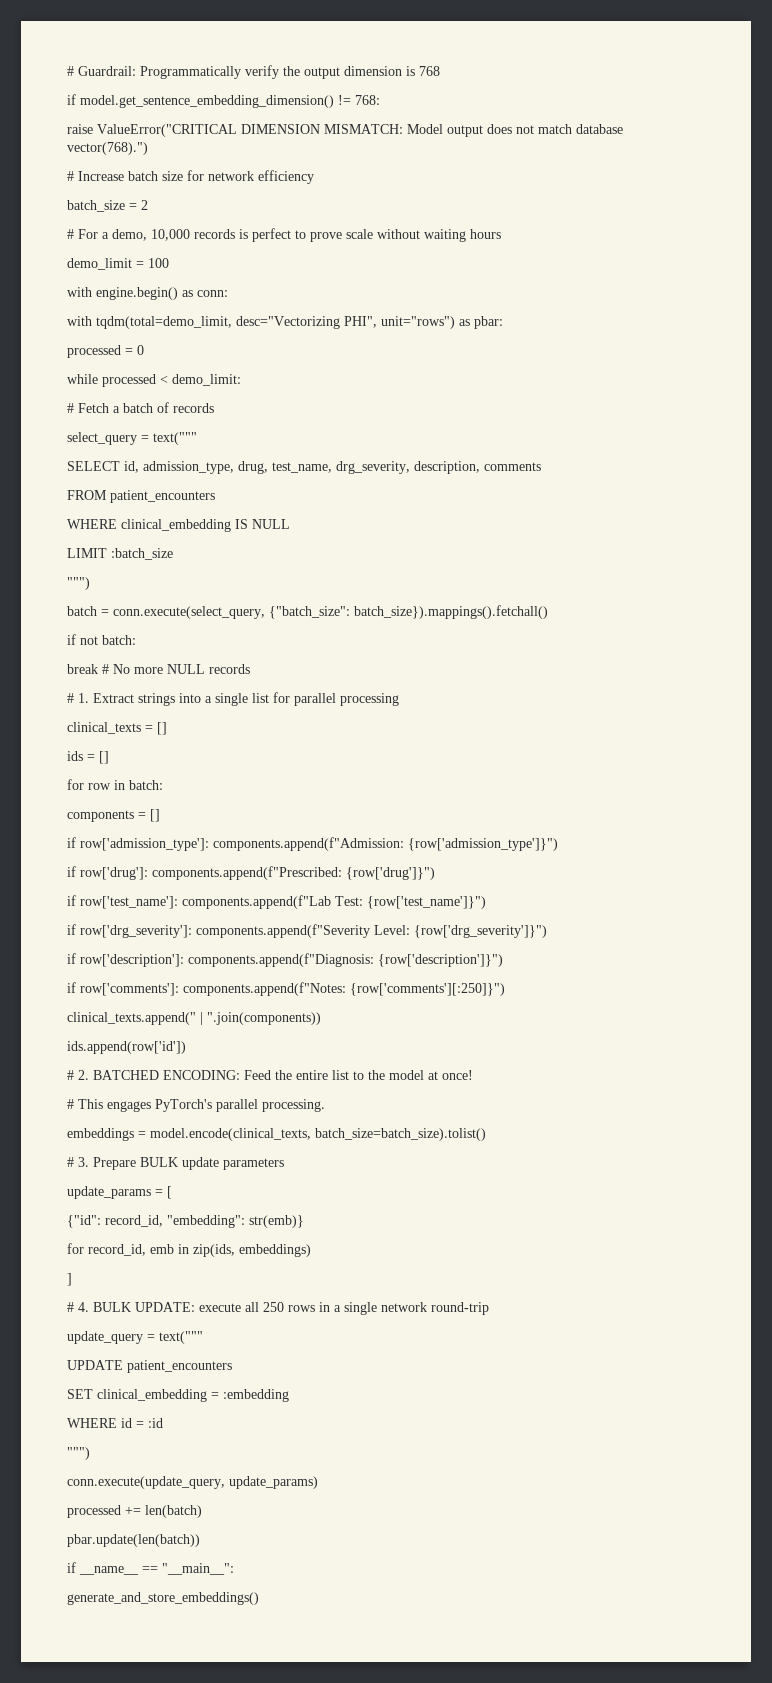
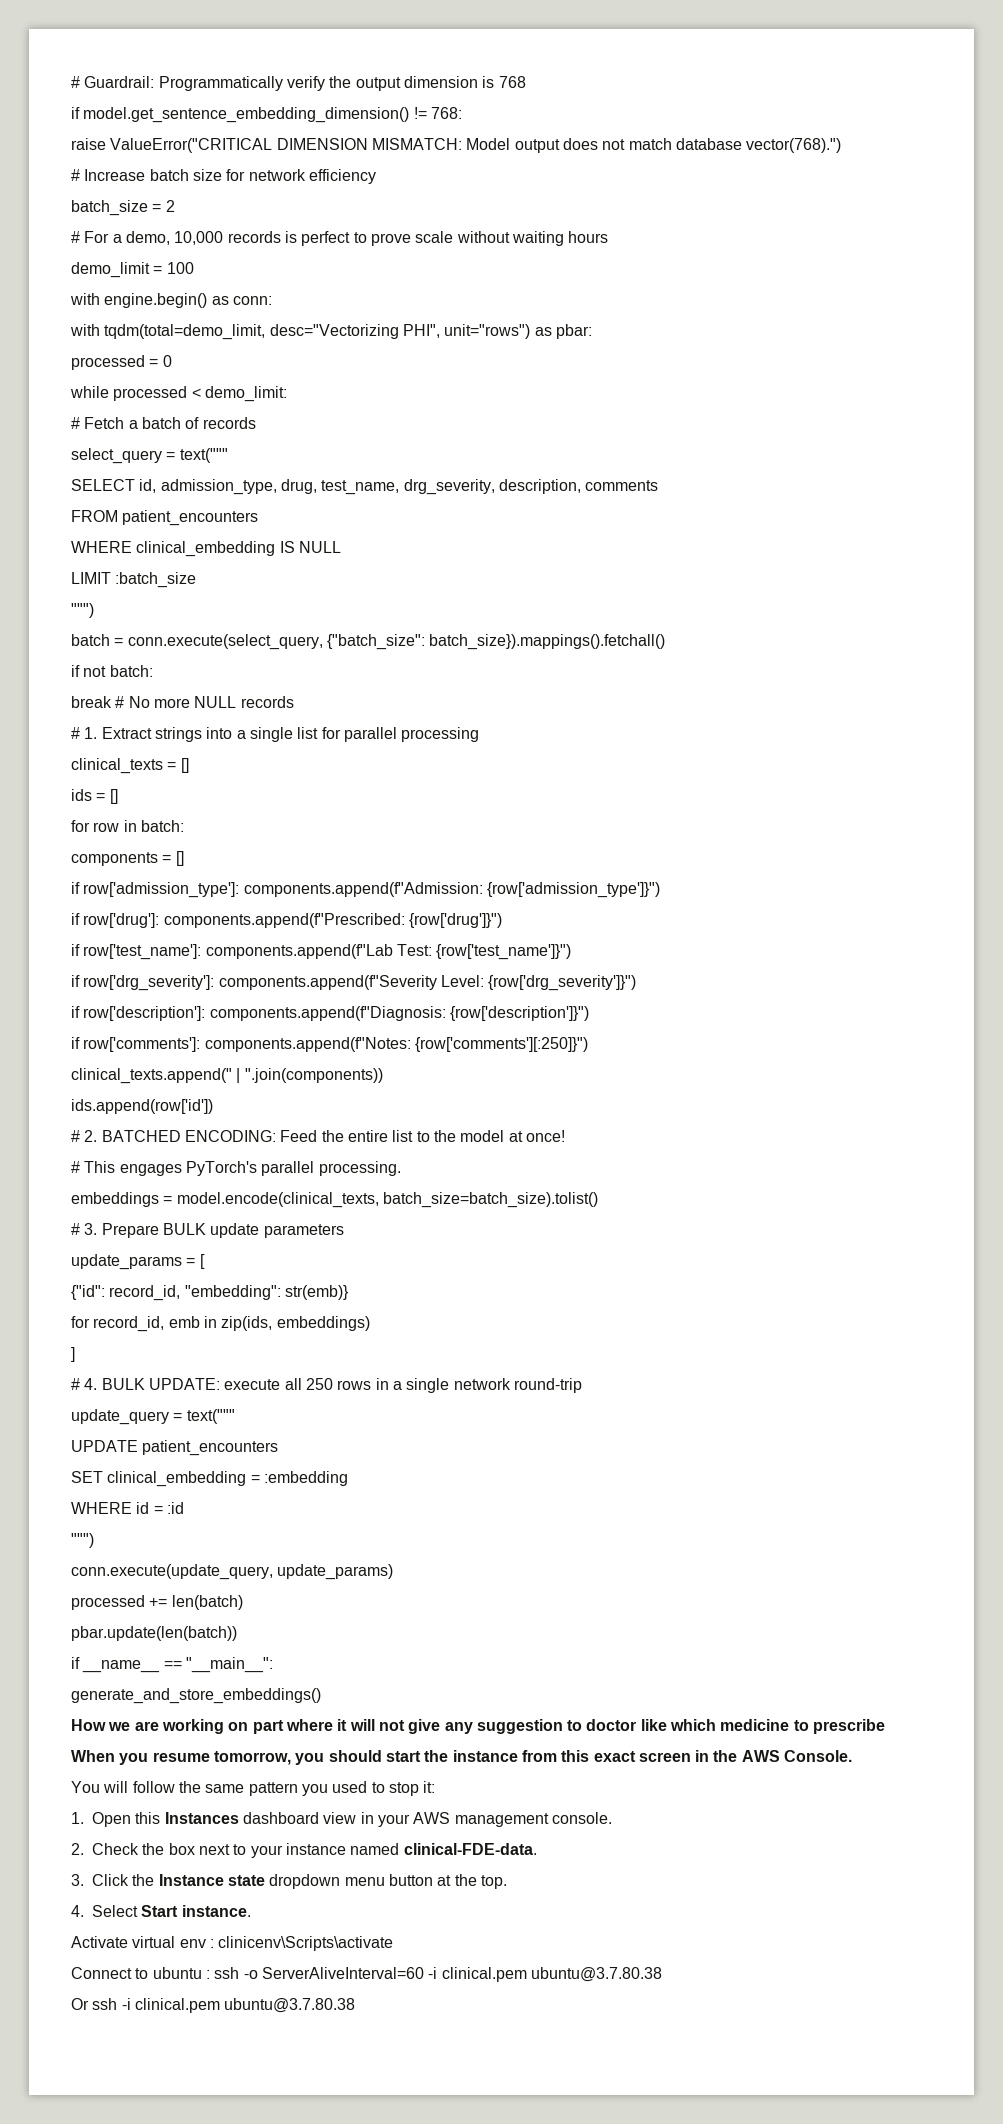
+ How we are working on part where it will not give any suggestion to doctor like which medicine to prescribe
+ When you resume tomorrow, you should start the instance from this exact screen in the AWS Console.
+ You will follow the same pattern you used to stop it:
+ 1. Open this Instances dashboard view in your AWS management console.
+ 2. Check the box next to your instance named clinical-FDE-data.
+ 3. Click the Instance state dropdown menu button at the top.
+ 4. Select Start instance.
+ Activate virtual env : clinicenv\Scripts\activate
+ Connect to ubuntu : ssh -o ServerAliveInterval=60 -i clinical.pem ubuntu@3.7.80.38
+ Or ssh -i clinical.pem ubuntu@3.7.80.38

